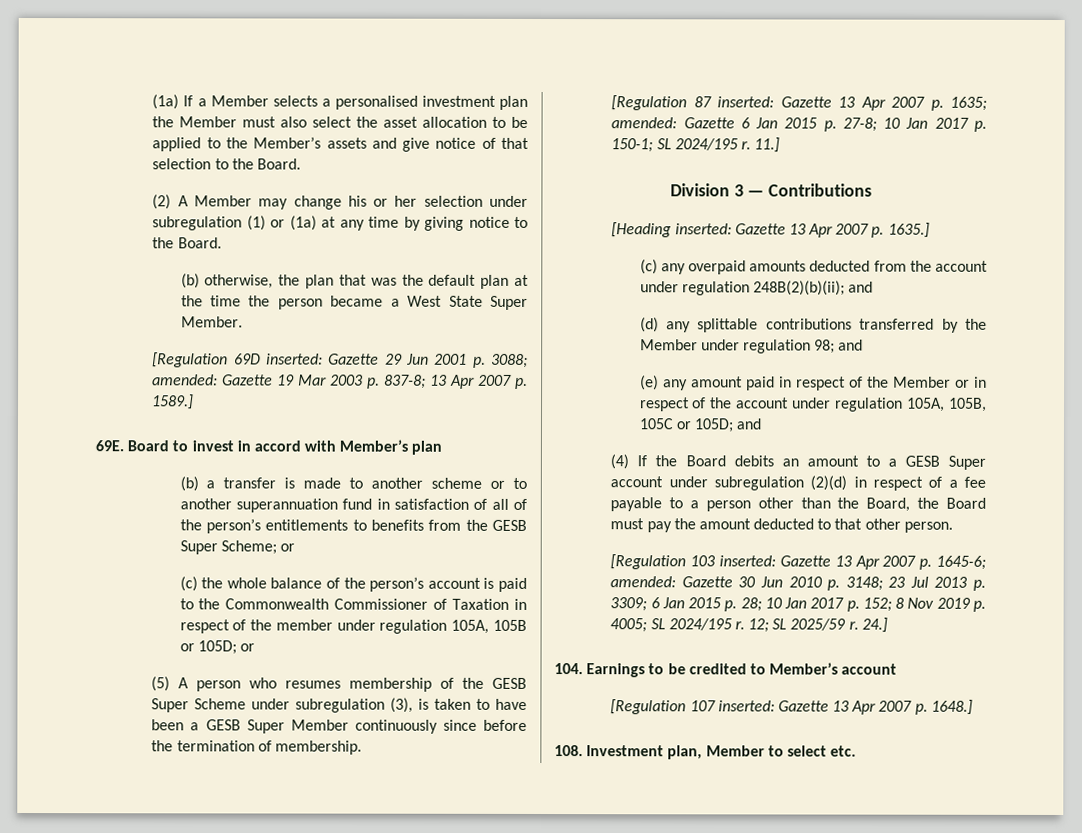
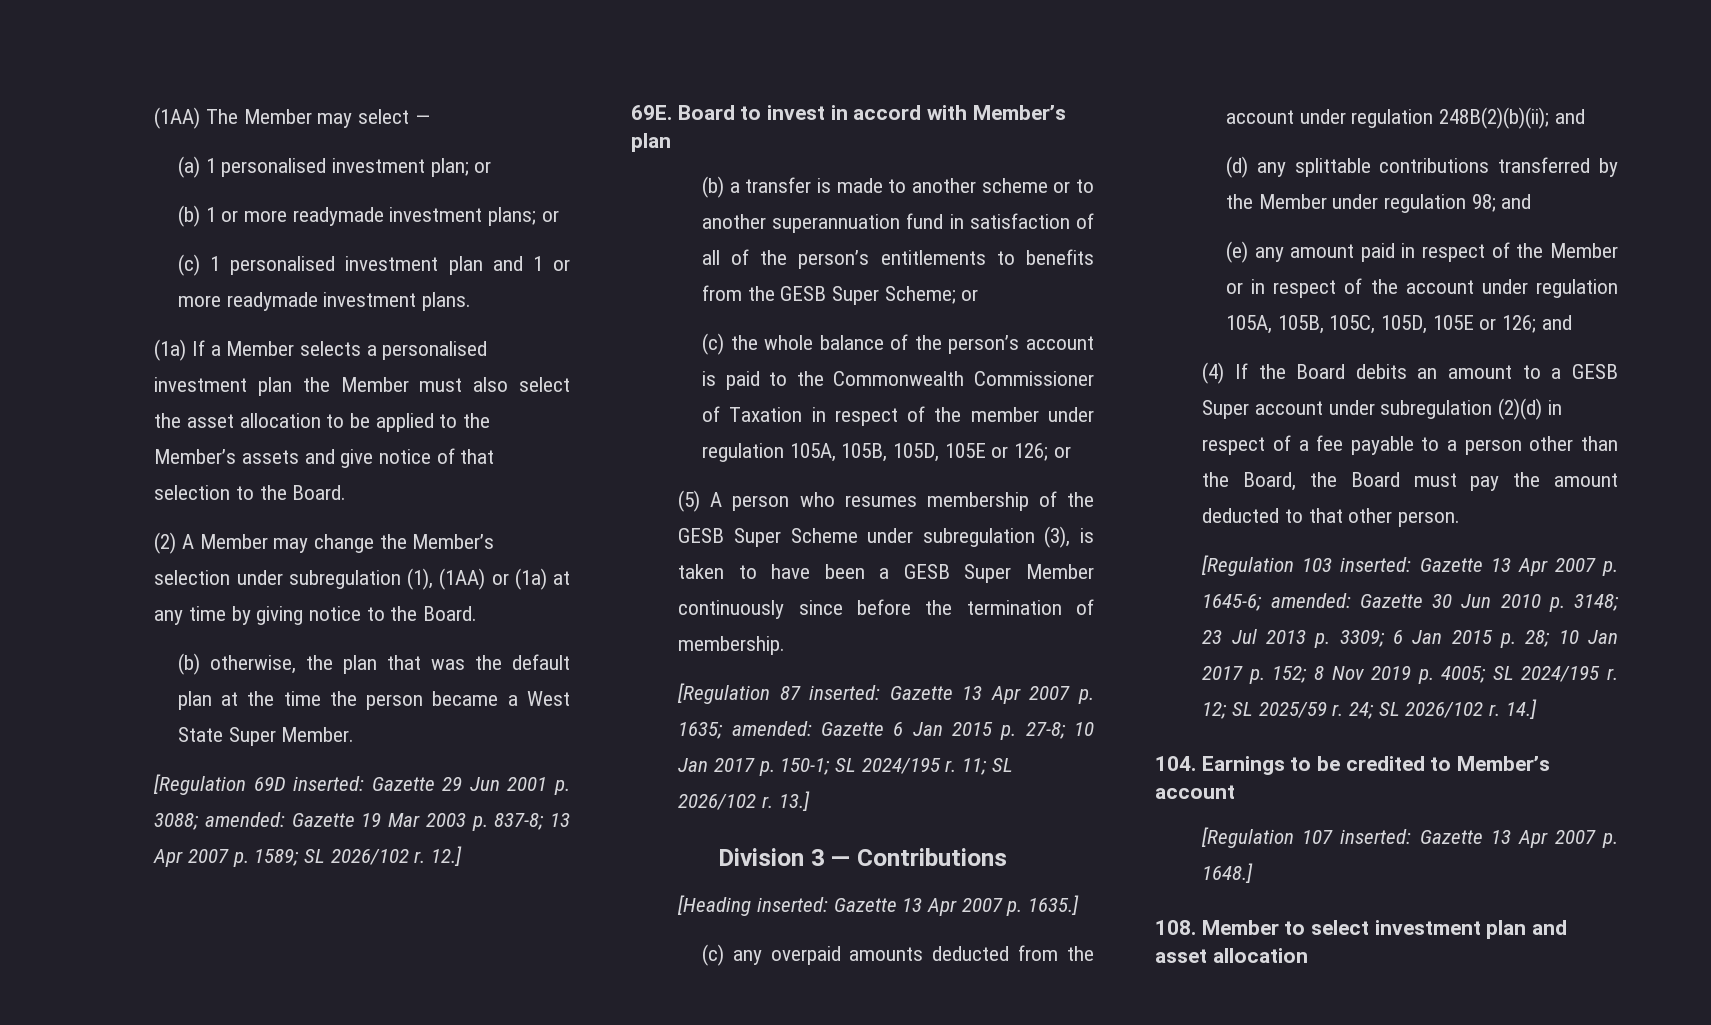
+ (1AA) The Member may select —
+ (a) 1 personalised investment plan; or
+ (b) 1 or more readymade investment plans; or
+ (c) 1 personalised investment plan and 1 or more readymade investment plans.
- (2) A Member may change his or her selection under subregulation (1) or (1a) at any time by giving notice to the Board.
+ (2) A Member may change the Member’s selection under subregulation (1), (1AA) or (1a) at any time by giving notice to the Board.
- [Regulation 69D inserted: Gazette 29 Jun 2001 p. 3088; amended: Gazette 19 Mar 2003 p. 837-8; 13 Apr 2007 p. 1589.]
+ [Regulation 69D inserted: Gazette 29 Jun 2001 p. 3088; amended: Gazette 19 Mar 2003 p. 837-8; 13 Apr 2007 p. 1589; SL 2026/102 r. 12.]
- (c) the whole balance of the person’s account is paid to the Commonwealth Commissioner of Taxation in respect of the member under regulation 105A, 105B or 105D; or
+ (c) the whole balance of the person’s account is paid to the Commonwealth Commissioner of Taxation in respect of the member under regulation 105A, 105B, 105D, 105E or 126; or
- 11.]
+ 11; SL 2026/102 r. 13.]
- (e) any amount paid in respect of the Member or in respect of the account under regulation 105A, 105B, 105C or 105D; and
+ (e) any amount paid in respect of the Member or in respect of the account under regulation 105A, 105B, 105C, 105D, 105E or 126; and
- 24.]
+ 24; SL 2026/102 r. 14.]
- 108. Investment plan, Member to select etc.
+ 108. Member to select investment plan and asset allocation

